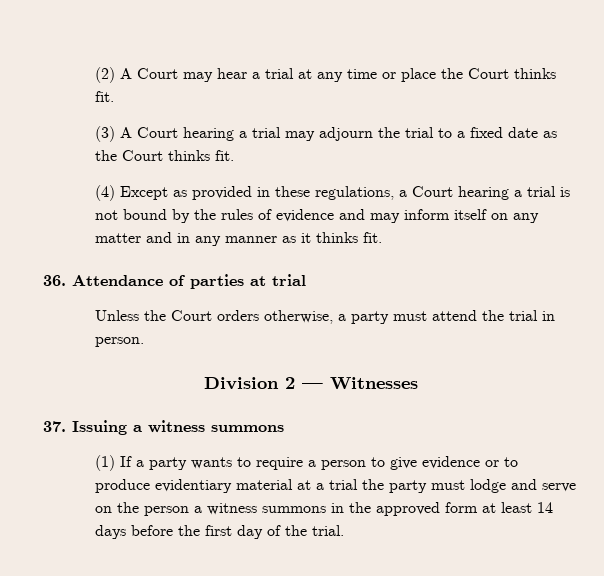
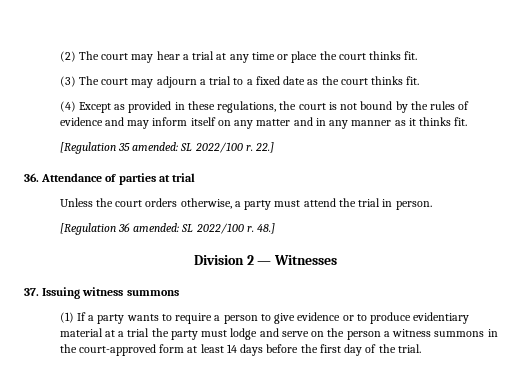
- (2) A Court may hear a trial at any time or place the Court thinks fit.
+ (2) The court may hear a trial at any time or place the court thinks fit.
- (3) A Court hearing a trial may adjourn the trial to a fixed date as the Court thinks fit.
+ (3) The court may adjourn a trial to a fixed date as the court thinks fit.
- (4) Except as provided in these regulations, a Court hearing a trial is not bound by the rules of evidence and may inform itself on any matter and in any manner as it thinks fit.
+ (4) Except as provided in these regulations, the court is not bound by the rules of evidence and may inform itself on any matter and in any manner as it thinks fit.
+ [Regulation 35 amended: SL 2022/100 r. 22.]
- Unless the Court orders otherwise, a party must attend the trial in person.
+ Unless the court orders otherwise, a party must attend the trial in person.
+ [Regulation 36 amended: SL 2022/100 r. 48.]
- 37. Issuing a witness summons
+ 37. Issuing witness summons
- (1) If a party wants to require a person to give evidence or to produce evidentiary material at a trial the party must lodge and serve on the person a witness summons in the approved form at least 14 days before the first day of the trial.
+ (1) If a party wants to require a person to give evidence or to produce evidentiary material at a trial the party must lodge and serve on the person a witness summons in the court-approved form at least 14 days before the first day of the trial.

